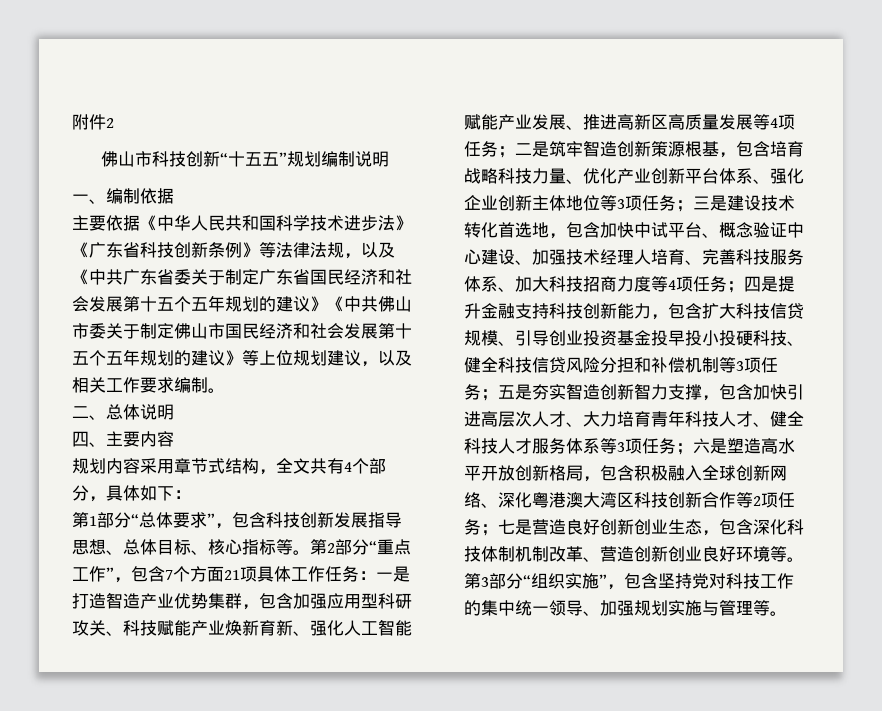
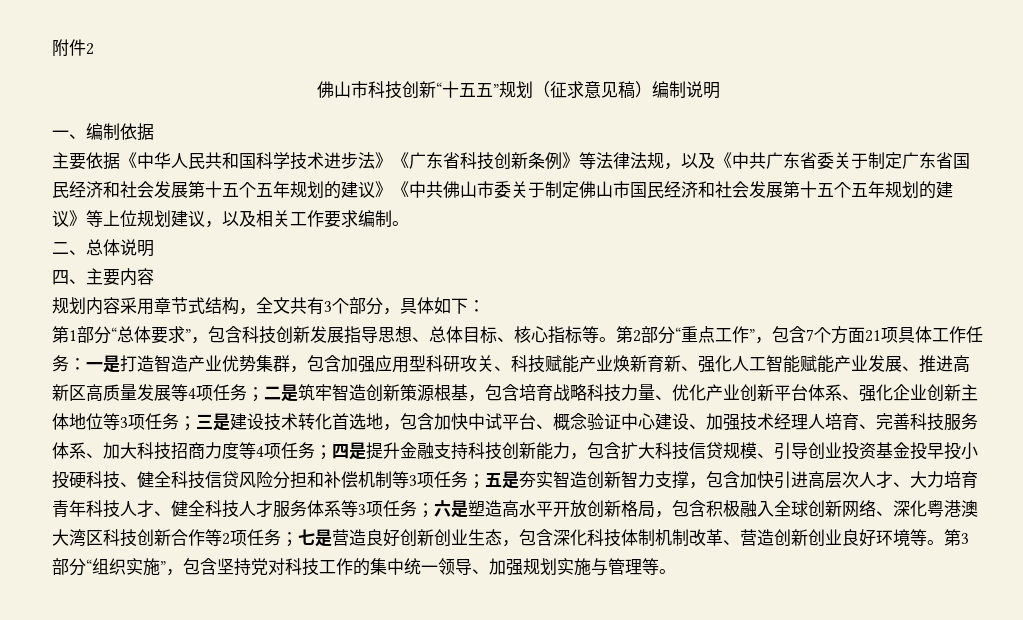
- 佛山市科技创新“十五五”规划编制说明
+ 佛山市科技创新“十五五”规划（征求意见稿）编制说明
- 规划内容采用章节式结构，全文共有4个部分，具体如下：
+ 规划内容采用章节式结构，全文共有3个部分，具体如下：

